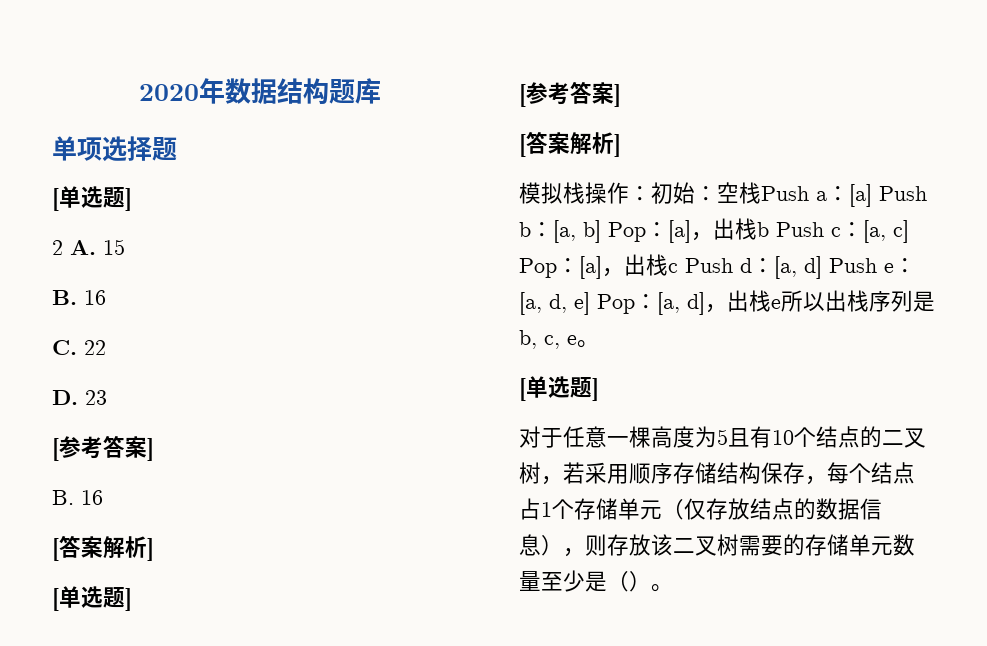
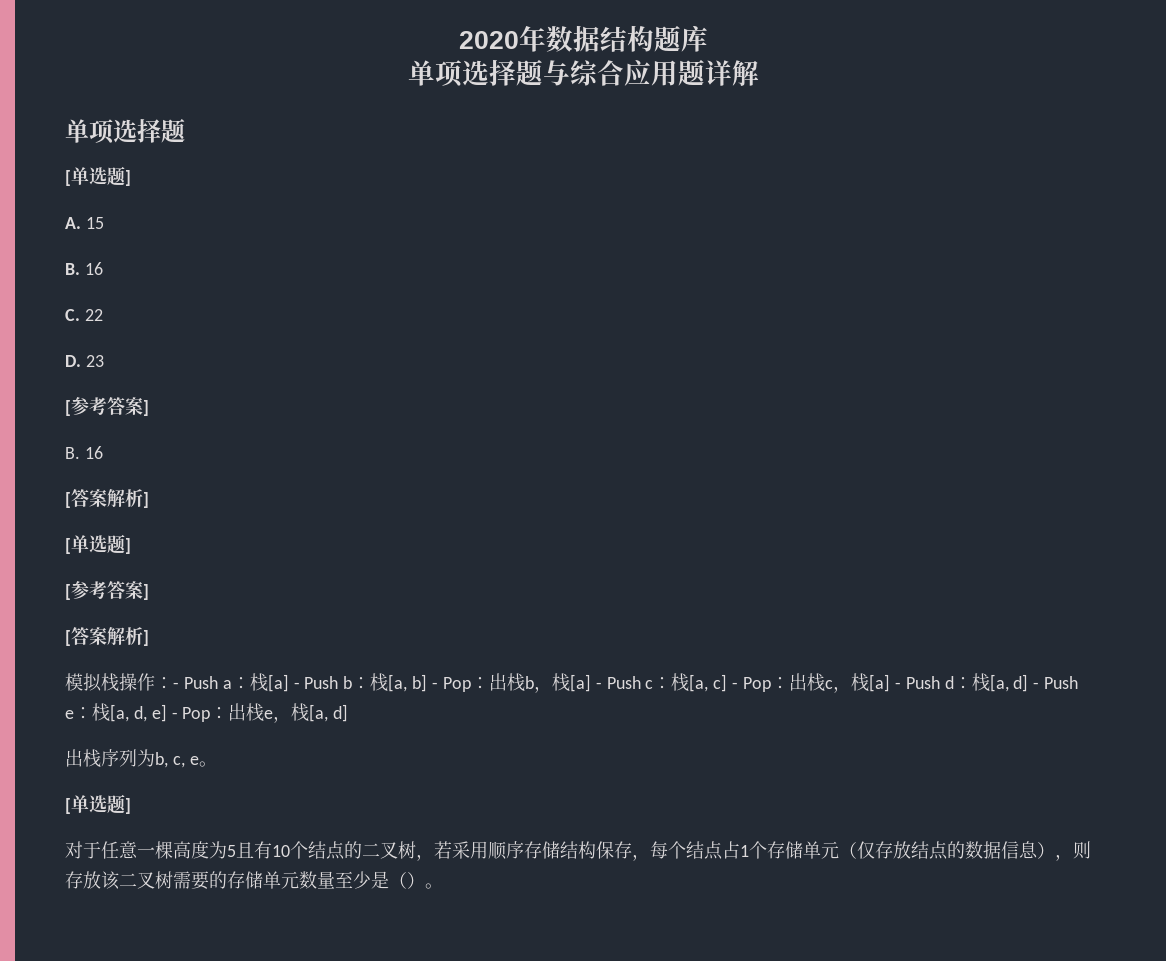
+ 单项选择题与综合应用题详解
- 2 A. 15
+ A. 15
- 模拟栈操作：初始：空栈Push a：[a] Push b：[a, b] Pop：[a]，出栈b Push c：[a, c] Pop：[a]，出栈c Push d：[a, d] Push e：[a, d, e] Pop：[a, d]，出栈e所以出栈序列是b, c, e。
+ 模拟栈操作：- Push a：栈[a] - Push b：栈[a, b] - Pop：出栈b，栈[a] - Push c：栈[a, c] - Pop：出栈c，栈[a] - Push d：栈[a, d] - Push e：栈[a, d, e] - Pop：出栈e，栈[a, d]
+ 出栈序列为b, c, e。

